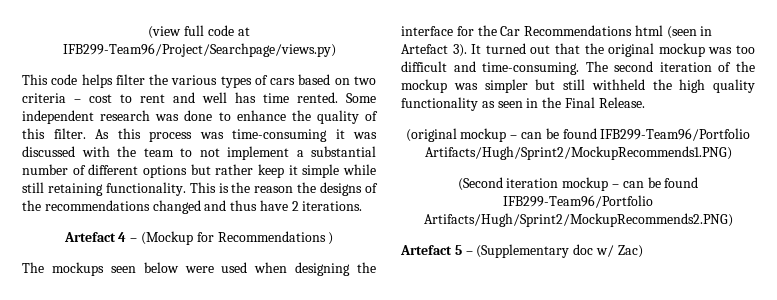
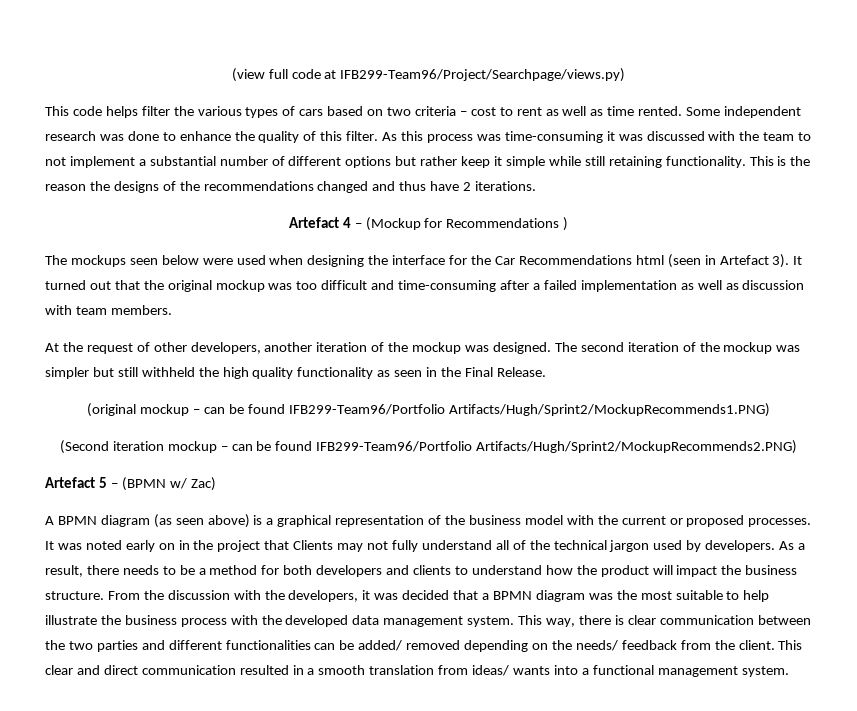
- This code helps filter the various types of cars based on two criteria – cost to rent and well has time rented.
+ This code helps filter the various types of cars based on two criteria – cost to rent as well as time rented.
- It turned out that the original mockup was too difficult and time-consuming.
+ It turned out that the original mockup was too difficult and time-consuming after a failed implementation as well as discussion with team members.
+ At the request of other developers, another iteration of the mockup was designed.
- Artefact 5 – (Supplementary doc w/ Zac)
+ Artefact 5 – (BPMN w/ Zac)
+ A BPMN diagram (as seen above) is a graphical representation of the business model with the current or proposed processes. It was noted early on in the project that Clients may not fully understand all of the technical jargon used by developers. As a result, there needs to be a method for both developers and clients to understand how the product will impact the business structure. From the discussion with the developers, it was decided that a BPMN diagram was the most suitable to help illustrate the business process with the developed data management system. This way, there is clear communication between the two parties and different functionalities can be added/ removed depending on the needs/ feedback from the client. This clear and direct communication resulted in a smooth translation from ideas/ wants into a functional management system.

